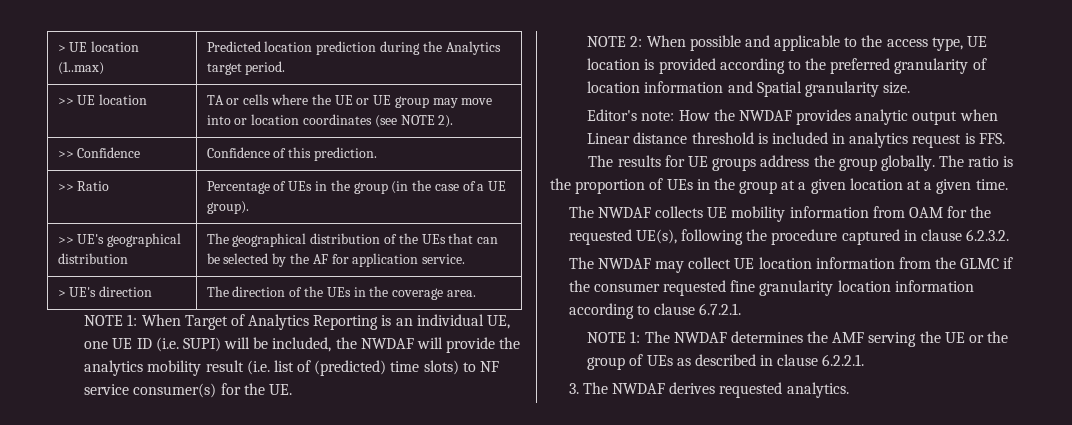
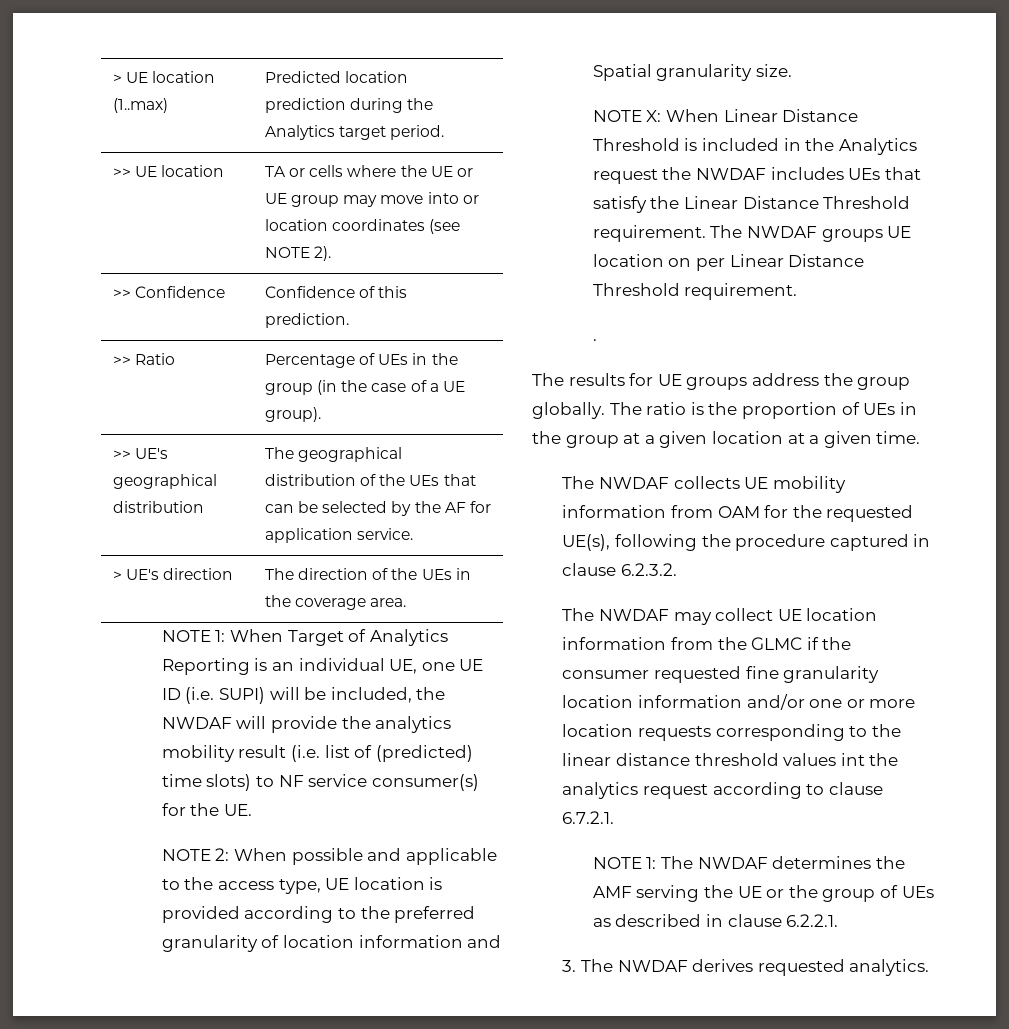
- Editor's note: How the NWDAF provides analytic output when Linear distance threshold is included in analytics request is FFS.
+ NOTE X: When Linear Distance Threshold is included in the Analytics request the NWDAF includes UEs that satisfy the Linear Distance Threshold requirement. The NWDAF groups UE location on per Linear Distance Threshold requirement.
+ .
- The NWDAF may collect UE location information from the GLMC if the consumer requested fine granularity location information according to clause 6.7.2.1.
+ The NWDAF may collect UE location information from the GLMC if the consumer requested fine granularity location information and/or one or more location requests corresponding to the linear distance threshold values int the analytics request according to clause 6.7.2.1.

